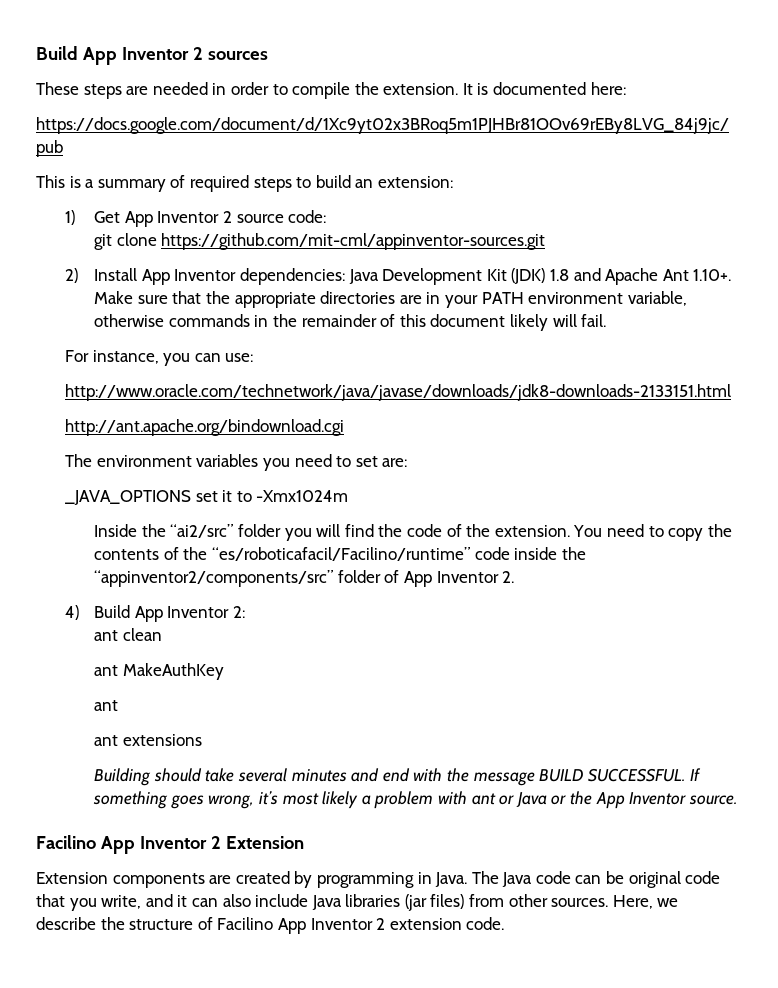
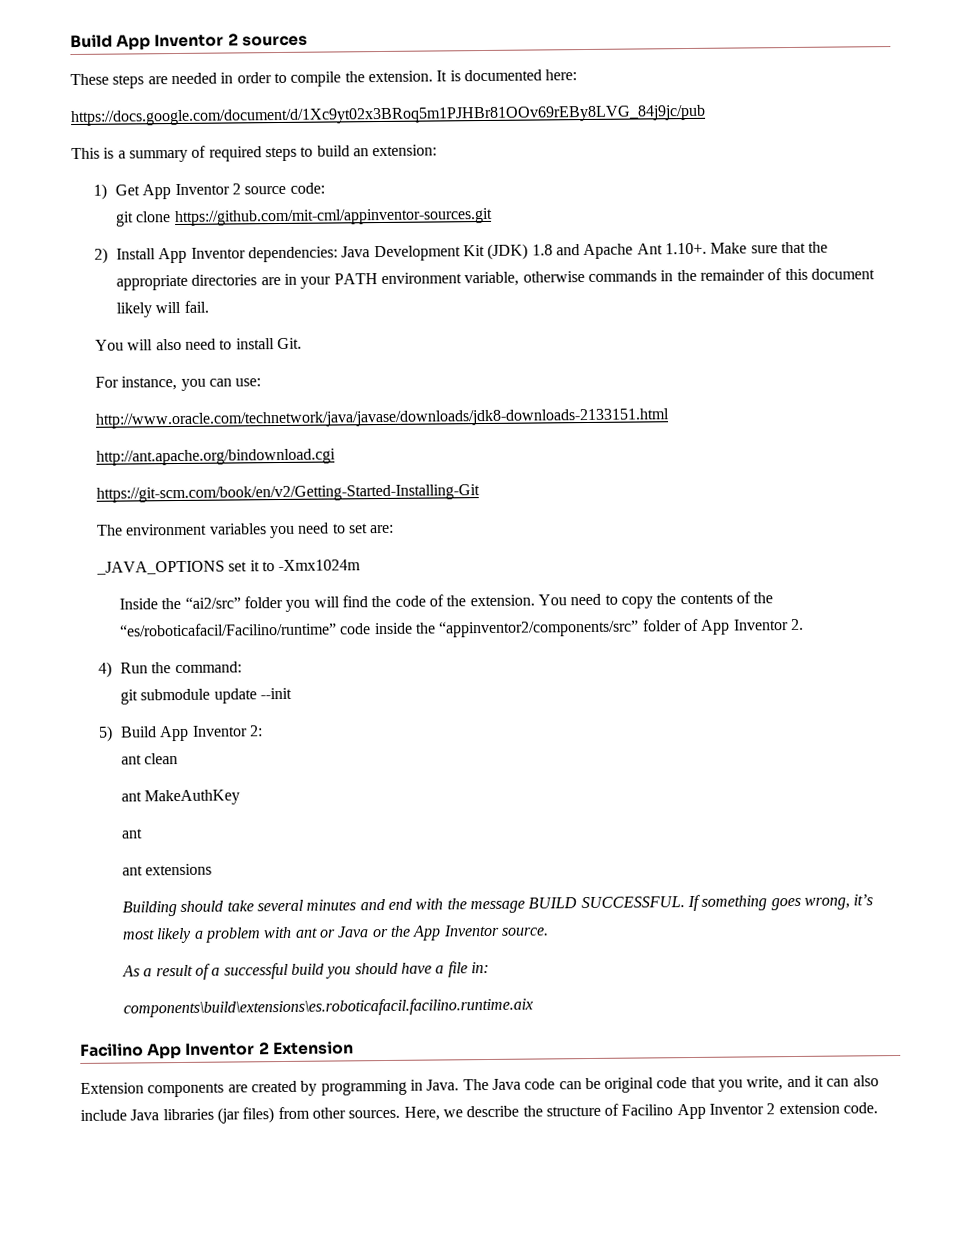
+ You will also need to install Git.
+ https://git-scm.com/book/en/v2/Getting-Started-Installing-Git
- 4) Build App Inventor 2:
+ 4) Run the command:
+ git submodule update --init
+ 5) Build App Inventor 2:
+ As a result of a successful build you should have a file in:
+ components\build\extensions\es.roboticafacil.facilino.runtime.aix

